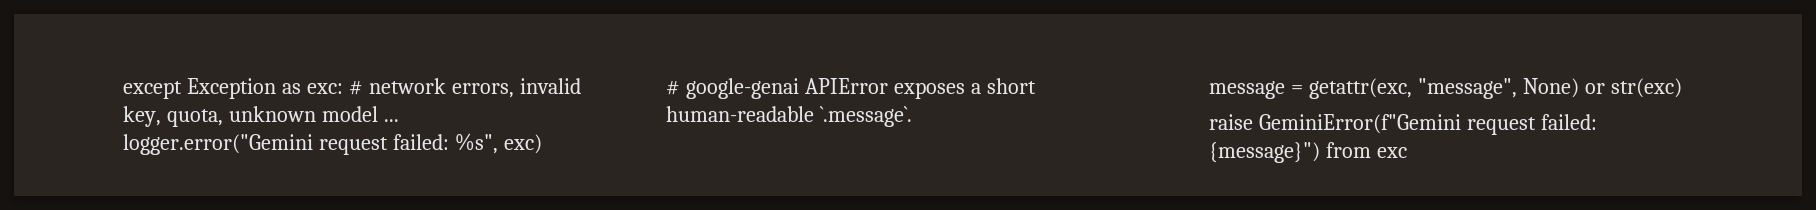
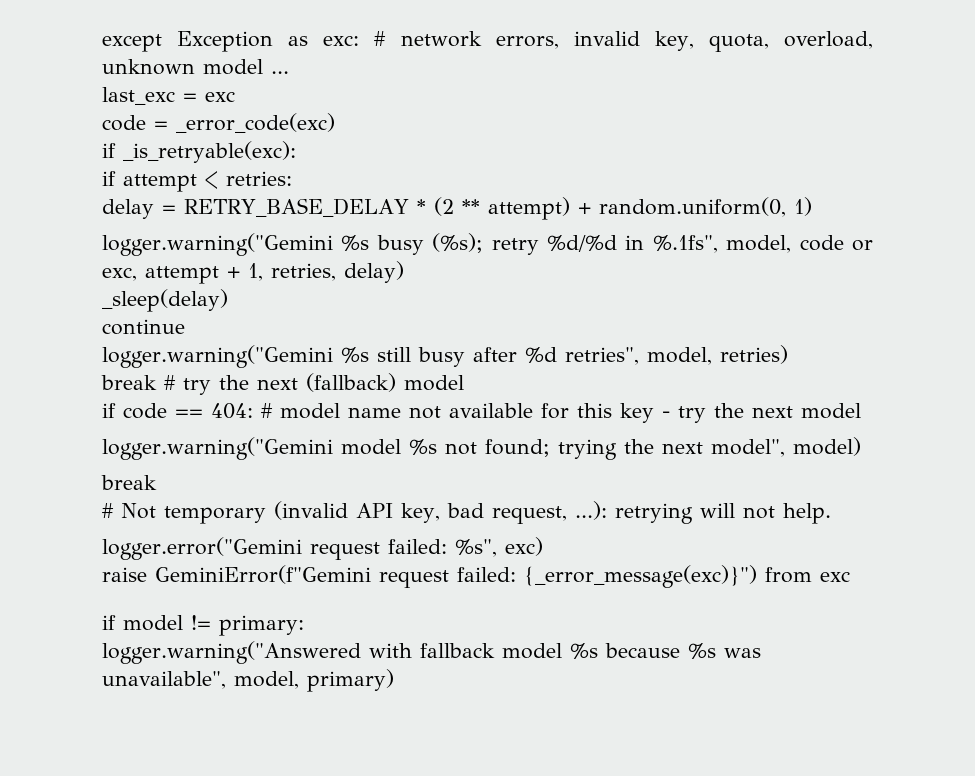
- except Exception as exc: # network errors, invalid key, quota, unknown model ...
+ except Exception as exc: # network errors, invalid key, quota, overload, unknown model ...
+ last_exc = exc
+ code = _error_code(exc)
+ if _is_retryable(exc):
+ if attempt < retries:
+ delay = RETRY_BASE_DELAY * (2 ** attempt) + random.uniform(0, 1)
+ logger.warning("Gemini %s busy (%s); retry %d/%d in %.1fs", model, code or exc, attempt + 1, retries, delay)
+ _sleep(delay)
+ continue
+ logger.warning("Gemini %s still busy after %d retries", model, retries)
+ break # try the next (fallback) model
+ if code == 404: # model name not available for this key - try the next model
+ logger.warning("Gemini model %s not found; trying the next model", model)
+ break
+ # Not temporary (invalid API key, bad request, ...): retrying will not help.
- # google-genai APIError exposes a short human-readable `.message`.
- message = getattr(exc, "message", None) or str(exc)
- raise GeminiError(f"Gemini request failed: {message}") from exc
+ raise GeminiError(f"Gemini request failed: {_error_message(exc)}") from exc
+ if model != primary:
+ logger.warning("Answered with fallback model %s because %s was unavailable", model, primary)

